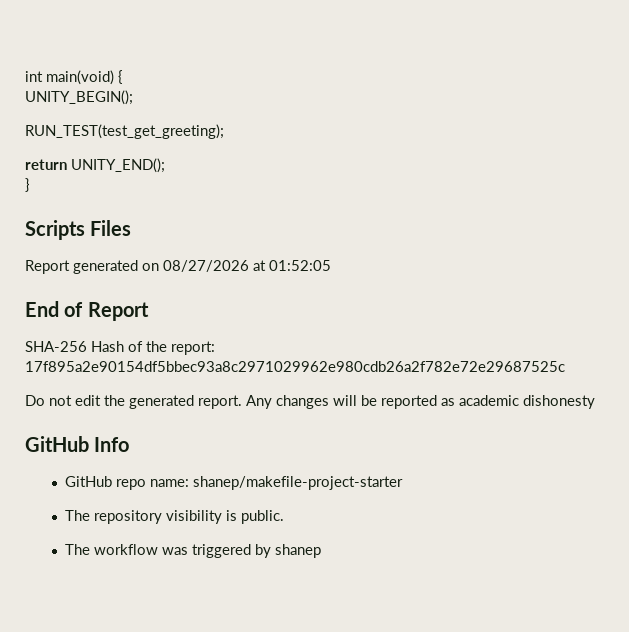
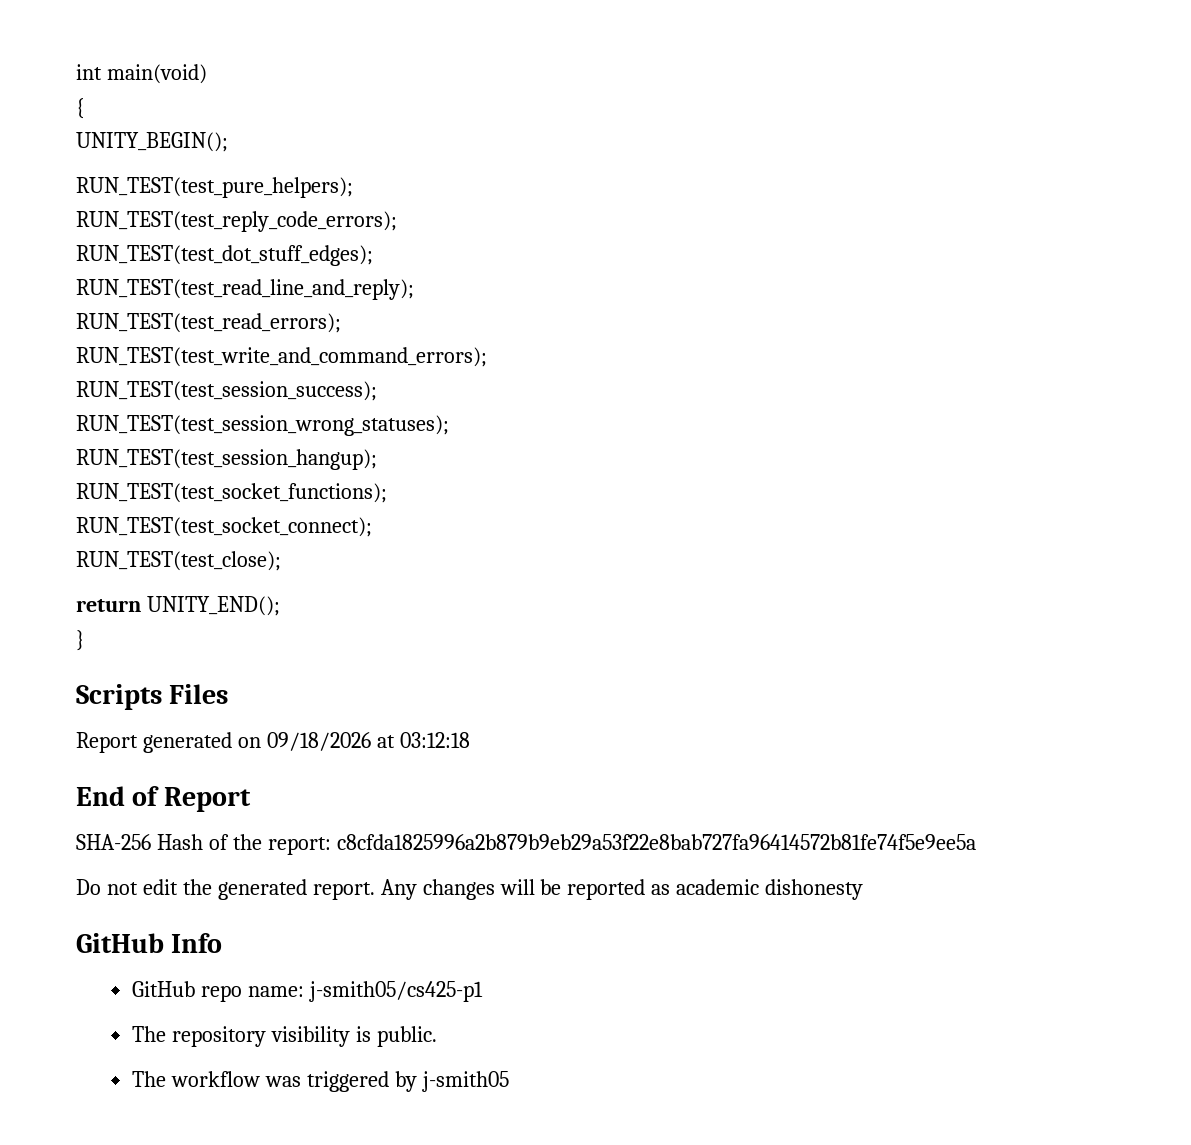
- int main(void) {
+ int main(void)
+ {
- RUN_TEST(test_get_greeting);
+ RUN_TEST(test_pure_helpers);
+ RUN_TEST(test_reply_code_errors);
+ RUN_TEST(test_dot_stuff_edges);
+ RUN_TEST(test_read_line_and_reply);
+ RUN_TEST(test_read_errors);
+ RUN_TEST(test_write_and_command_errors);
+ RUN_TEST(test_session_success);
+ RUN_TEST(test_session_wrong_statuses);
+ RUN_TEST(test_session_hangup);
+ RUN_TEST(test_socket_functions);
+ RUN_TEST(test_socket_connect);
+ RUN_TEST(test_close);
- Report generated on 08/27/2026 at 01:52:05
+ Report generated on 09/18/2026 at 03:12:18
- SHA-256 Hash of the report: 17f895a2e90154df5bbec93a8c2971029962e980cdb26a2f782e72e29687525c
+ SHA-256 Hash of the report: c8cfda1825996a2b879b9eb29a53f22e8bab727fa96414572b81fe74f5e9ee5a
- GitHub repo name: shanep/makefile-project-starter
+ GitHub repo name: j-smith05/cs425-p1
- The workflow was triggered by shanep
+ The workflow was triggered by j-smith05

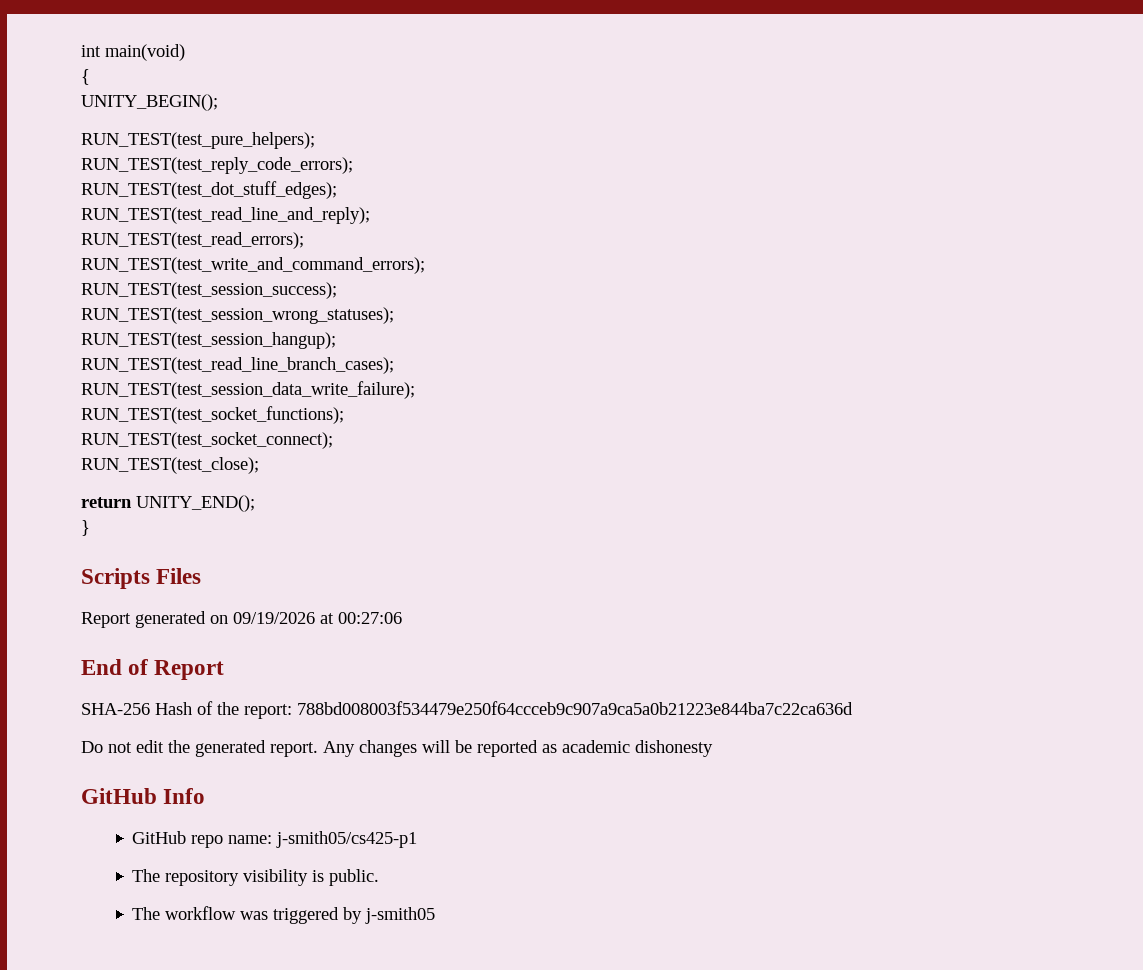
+ RUN_TEST(test_read_line_branch_cases);
+ RUN_TEST(test_session_data_write_failure);
- Report generated on 09/18/2026 at 03:12:18
+ Report generated on 09/19/2026 at 00:27:06
- SHA-256 Hash of the report: c8cfda1825996a2b879b9eb29a53f22e8bab727fa96414572b81fe74f5e9ee5a
+ SHA-256 Hash of the report: 788bd008003f534479e250f64ccceb9c907a9ca5a0b21223e844ba7c22ca636d

